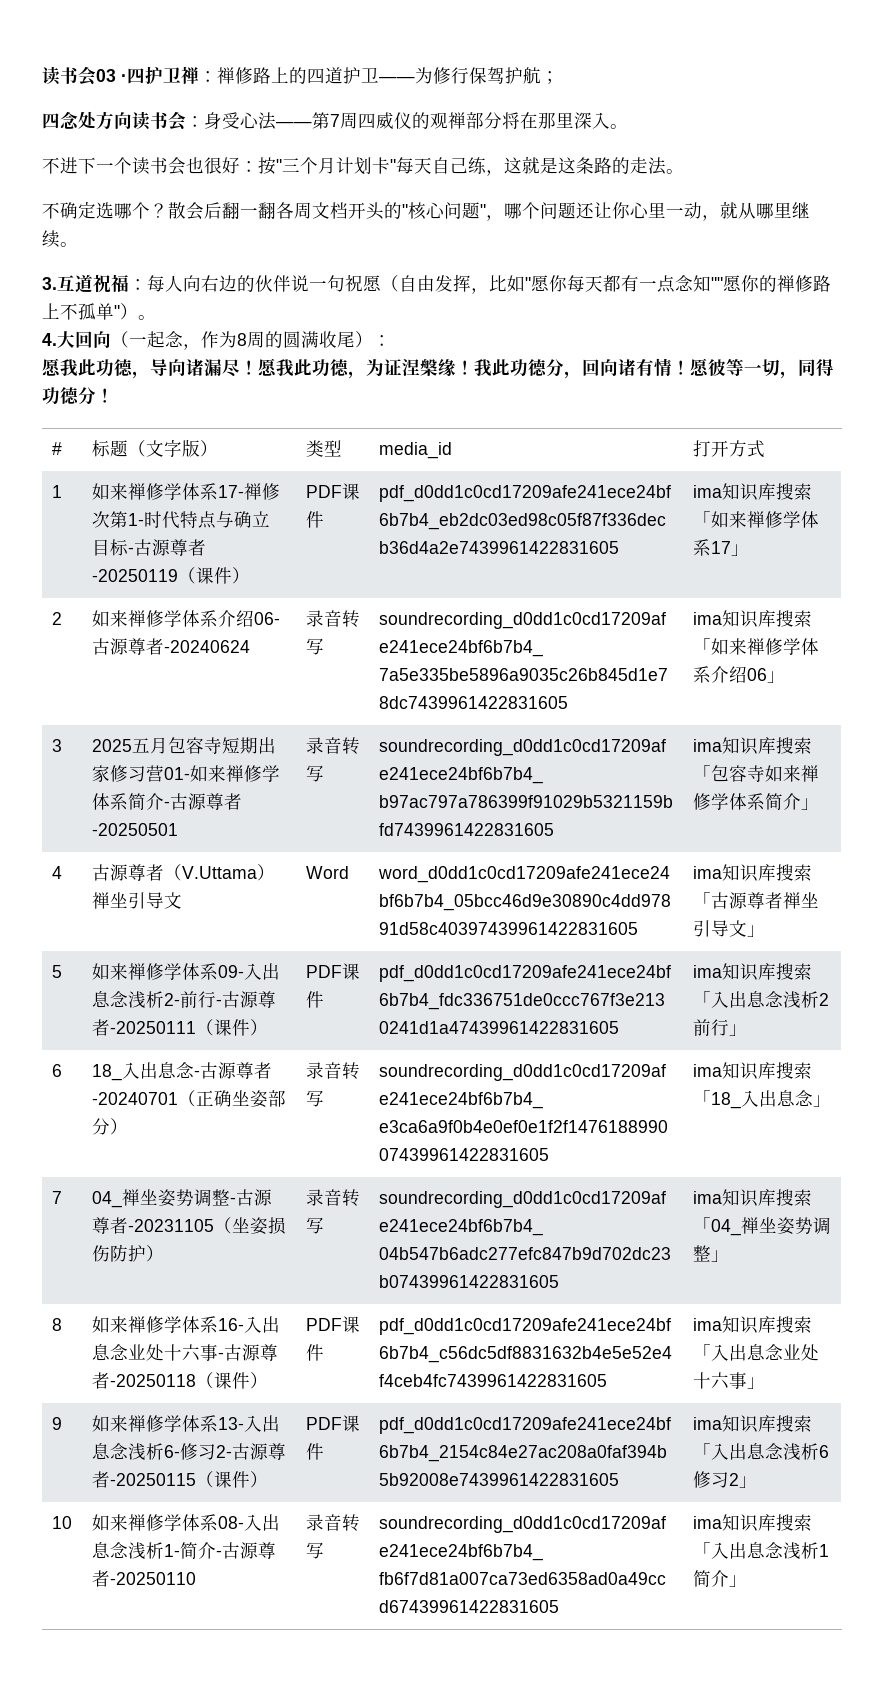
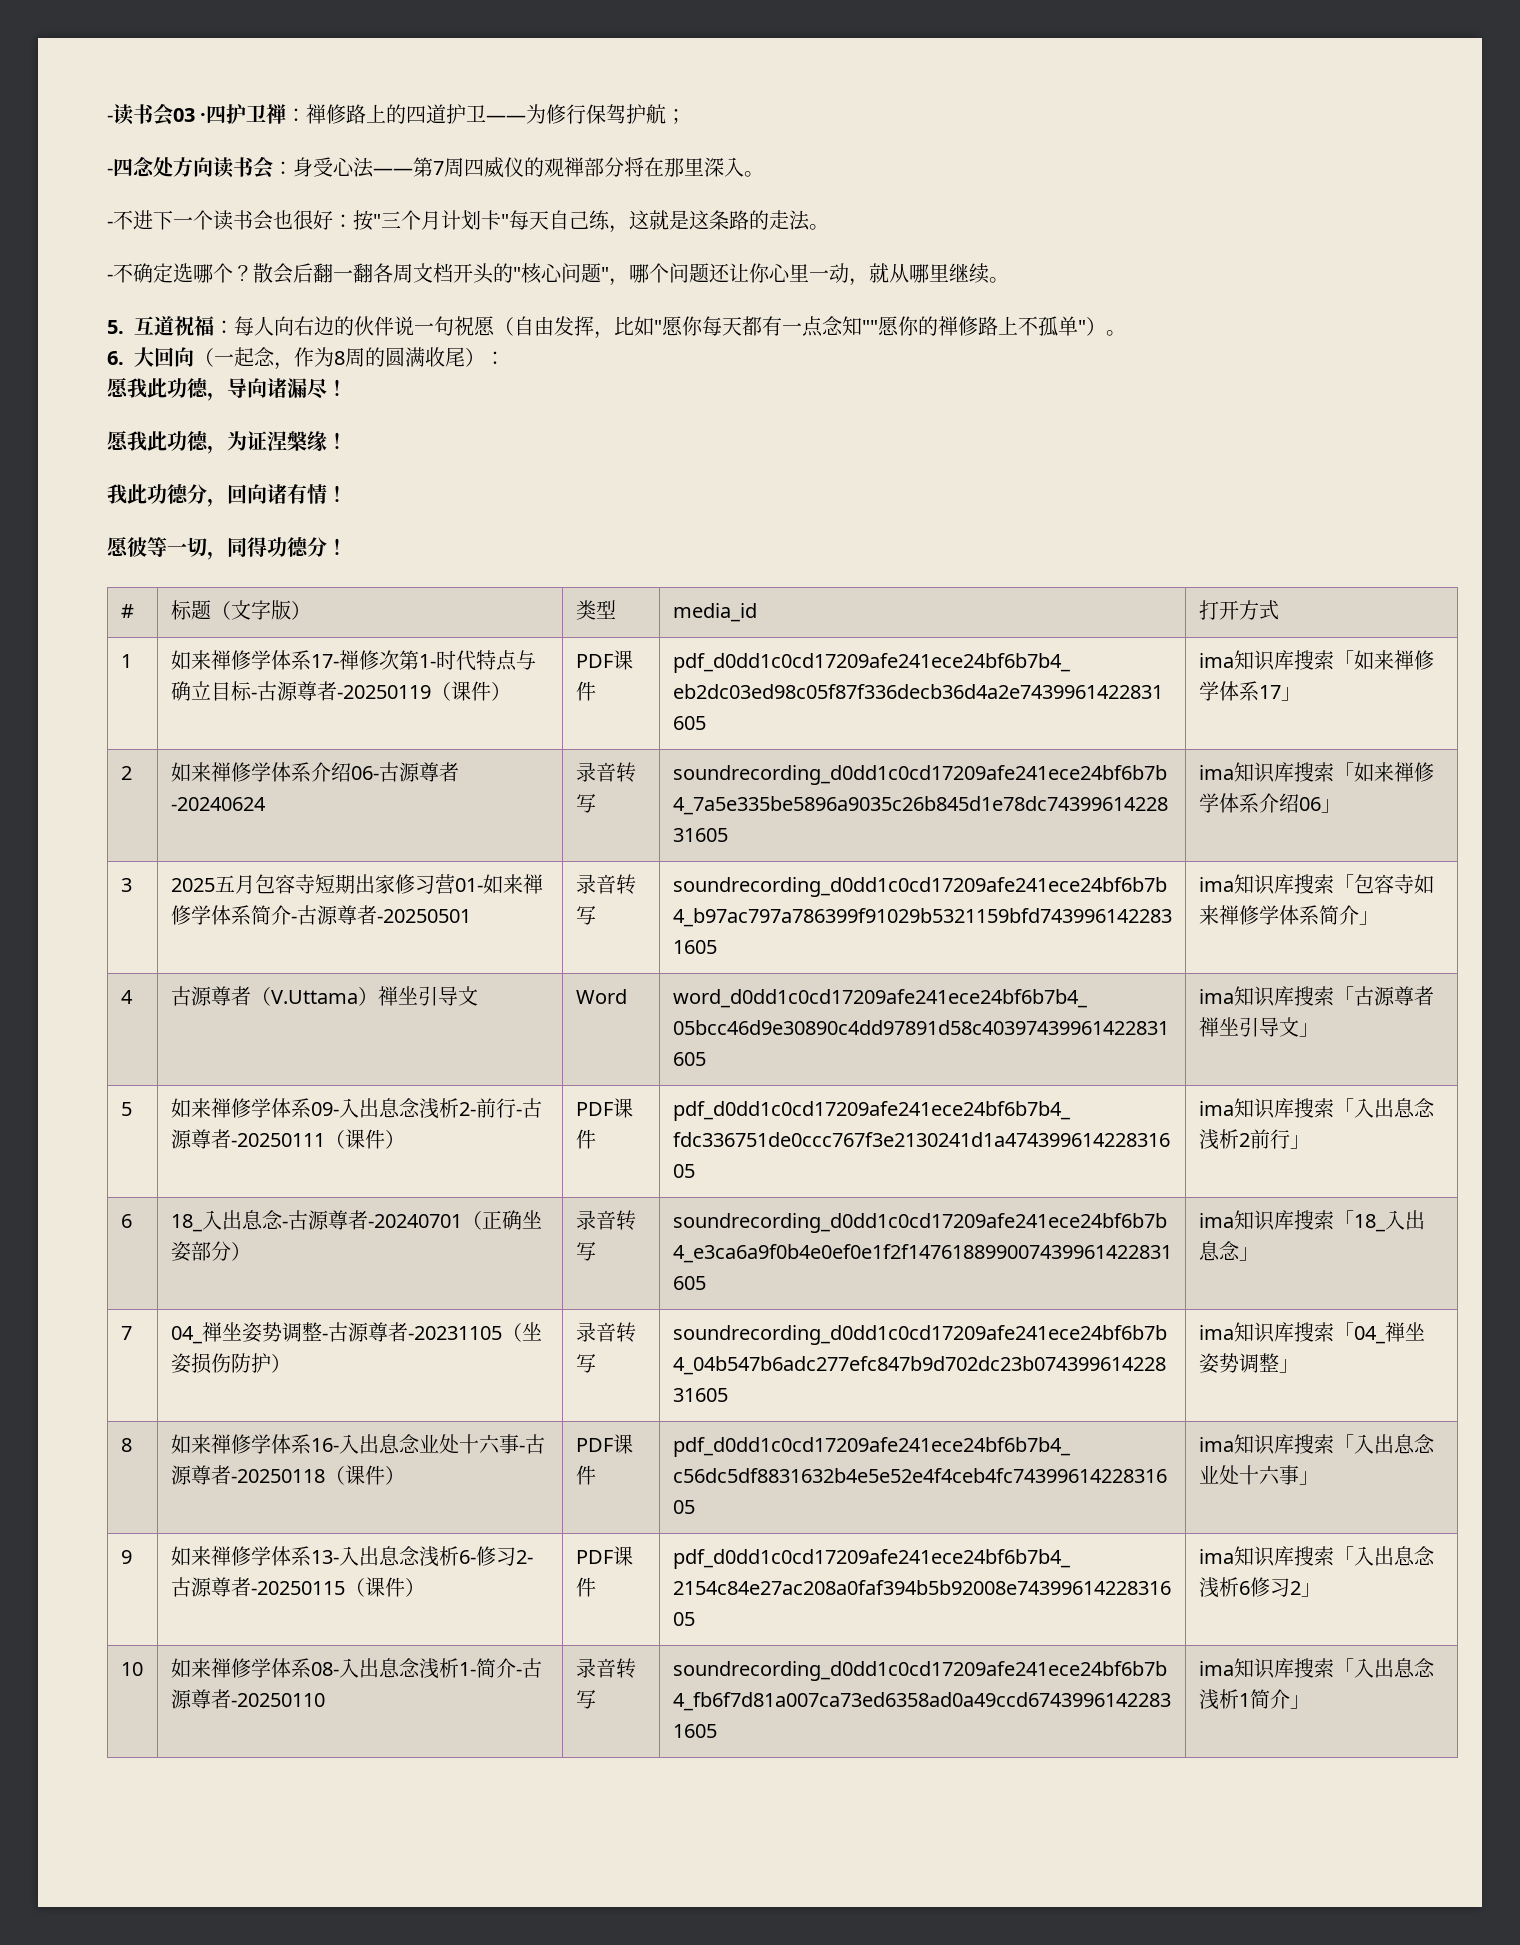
- 读书会03 ·四护卫禅：禅修路上的四道护卫——为修行保驾护航；
+ -读书会03 ·四护卫禅：禅修路上的四道护卫——为修行保驾护航；
- 四念处方向读书会：身受心法——第7周四威仪的观禅部分将在那里深入。
+ -四念处方向读书会：身受心法——第7周四威仪的观禅部分将在那里深入。
- 不进下一个读书会也很好：按"三个月计划卡"每天自己练，这就是这条路的走法。
+ -不进下一个读书会也很好：按"三个月计划卡"每天自己练，这就是这条路的走法。
- 不确定选哪个？
+ -不确定选哪个？
- 3.互道祝福：每人向右边的伙伴说一句祝愿（自由发挥，比如"愿你每天都有一点念知""愿你的禅修路上不孤单"）。
+ 5.互道祝福：每人向右边的伙伴说一句祝愿（自由发挥，比如"愿你每天都有一点念知""愿你的禅修路上不孤单"）。
- 4.大回向（一起念，作为8周的圆满收尾）：
+ 6.大回向（一起念，作为8周的圆满收尾）：
- 愿我此功德，导向诸漏尽！愿我此功德，为证涅槃缘！我此功德分，回向诸有情！愿彼等一切，同得功德分！
+ 愿我此功德，导向诸漏尽！
+ 愿我此功德，为证涅槃缘！
+ 我此功德分，回向诸有情！
+ 愿彼等一切，同得功德分！

